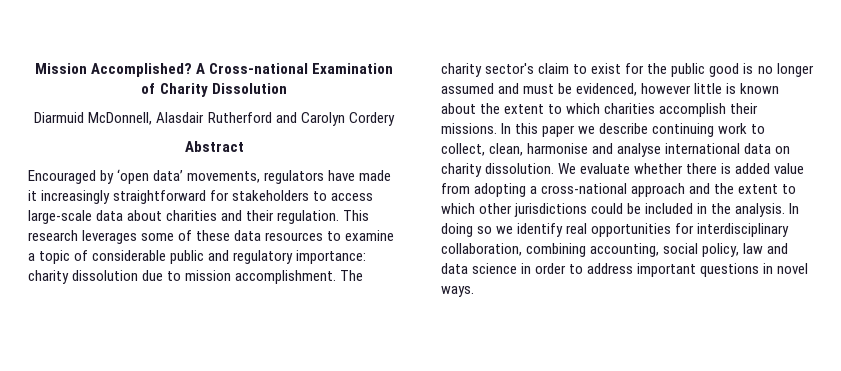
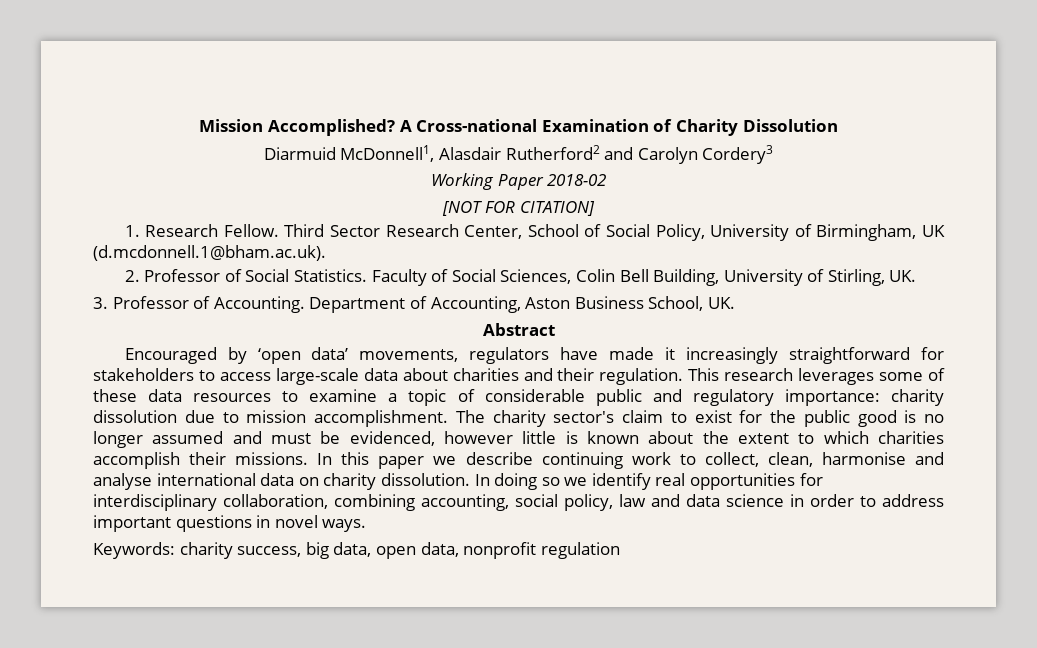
- Diarmuid McDonnell, Alasdair Rutherford and Carolyn Cordery
+ Diarmuid McDonnell1, Alasdair Rutherford2 and Carolyn Cordery3
+ Working Paper 2018-02
+ [NOT FOR CITATION]
+ 1. Research Fellow. Third Sector Research Center, School of Social Policy, University of Birmingham, UK (d.mcdonnell.1@bham.ac.uk).
+ 2. Professor of Social Statistics. Faculty of Social Sciences, Colin Bell Building, University of Stirling, UK.
+ 3. Professor of Accounting. Department of Accounting, Aston Business School, UK.
- We evaluate whether there is added value from adopting a cross-national approach and the extent to which other jurisdictions could be included in the analysis.
+ Keywords: charity success, big data, open data, nonprofit regulation

